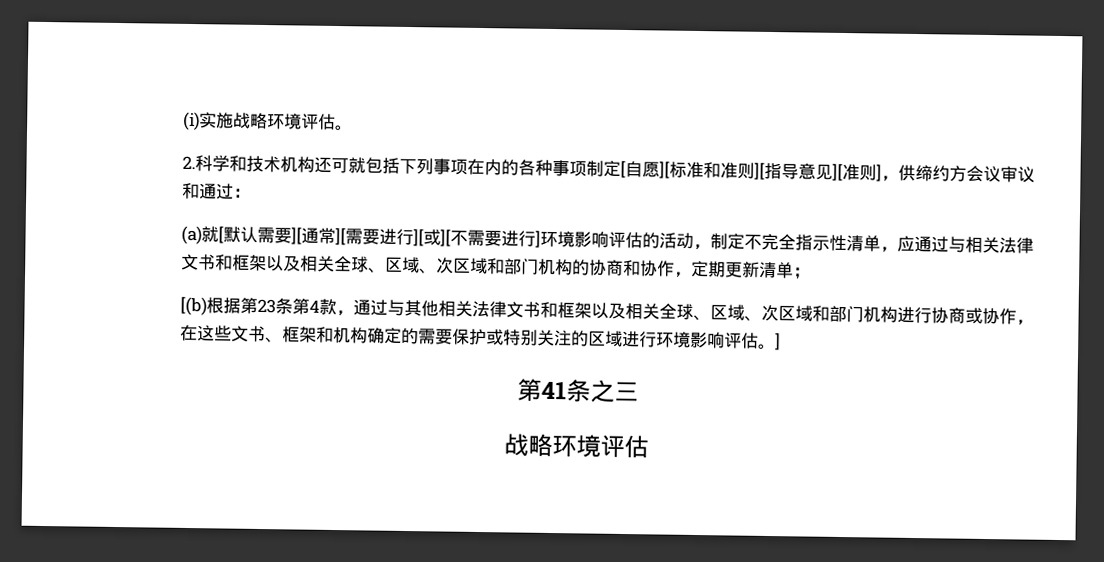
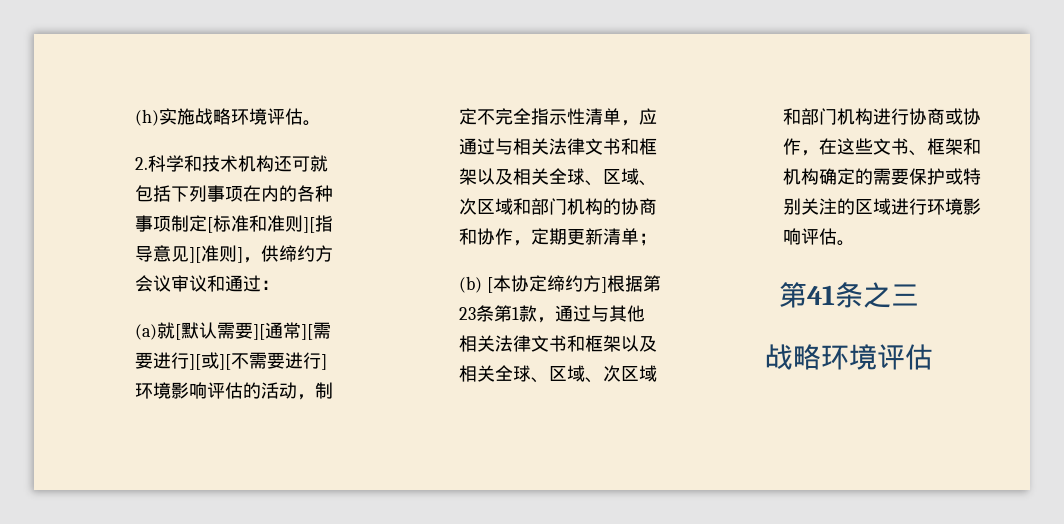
- (i)实施战略环境评估。
+ (h)实施战略环境评估。
- 2.科学和技术机构还可就包括下列事项在内的各种事项制定[自愿][标准和准则][指导意见][准则]，供缔约方会议审议和通过：
+ 2.科学和技术机构还可就包括下列事项在内的各种事项制定[标准和准则][指导意见][准则]，供缔约方会议审议和通过：
- [(b)根据第23条第4款，通过与其他相关法律文书和框架以及相关全球、区域、次区域和部门机构进行协商或协作，在这些文书、框架和机构确定的需要保护或特别关注的区域进行环境影响评估。]
+ (b) [本协定缔约方]根据第23条第1款，通过与其他相关法律文书和框架以及相关全球、区域、次区域和部门机构进行协商或协作，在这些文书、框架和机构确定的需要保护或特别关注的区域进行环境影响评估。

